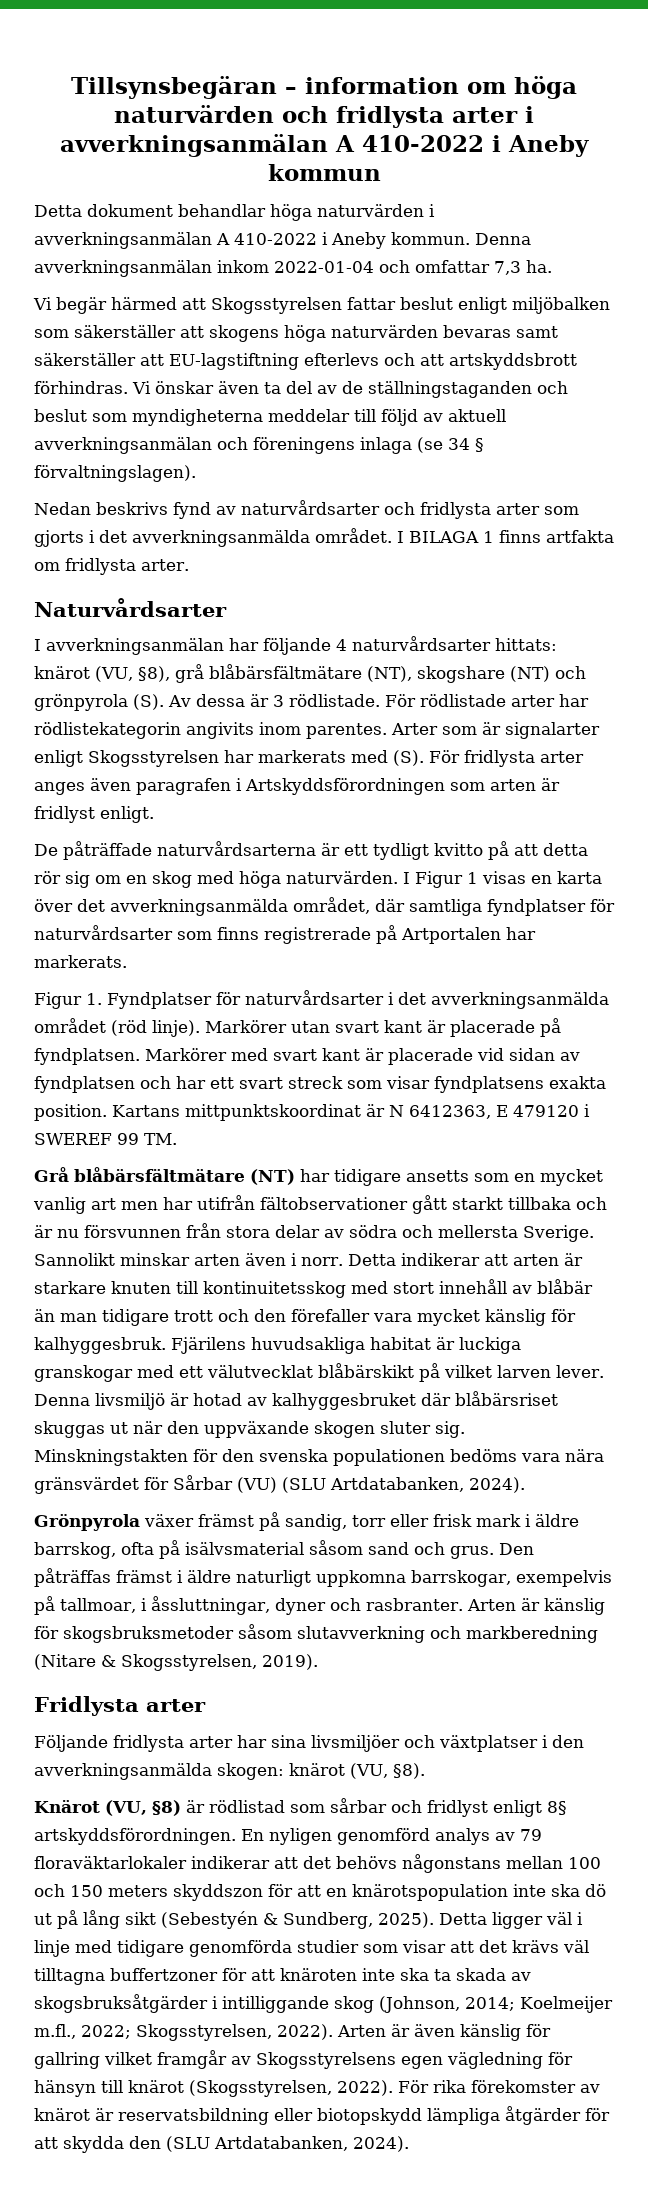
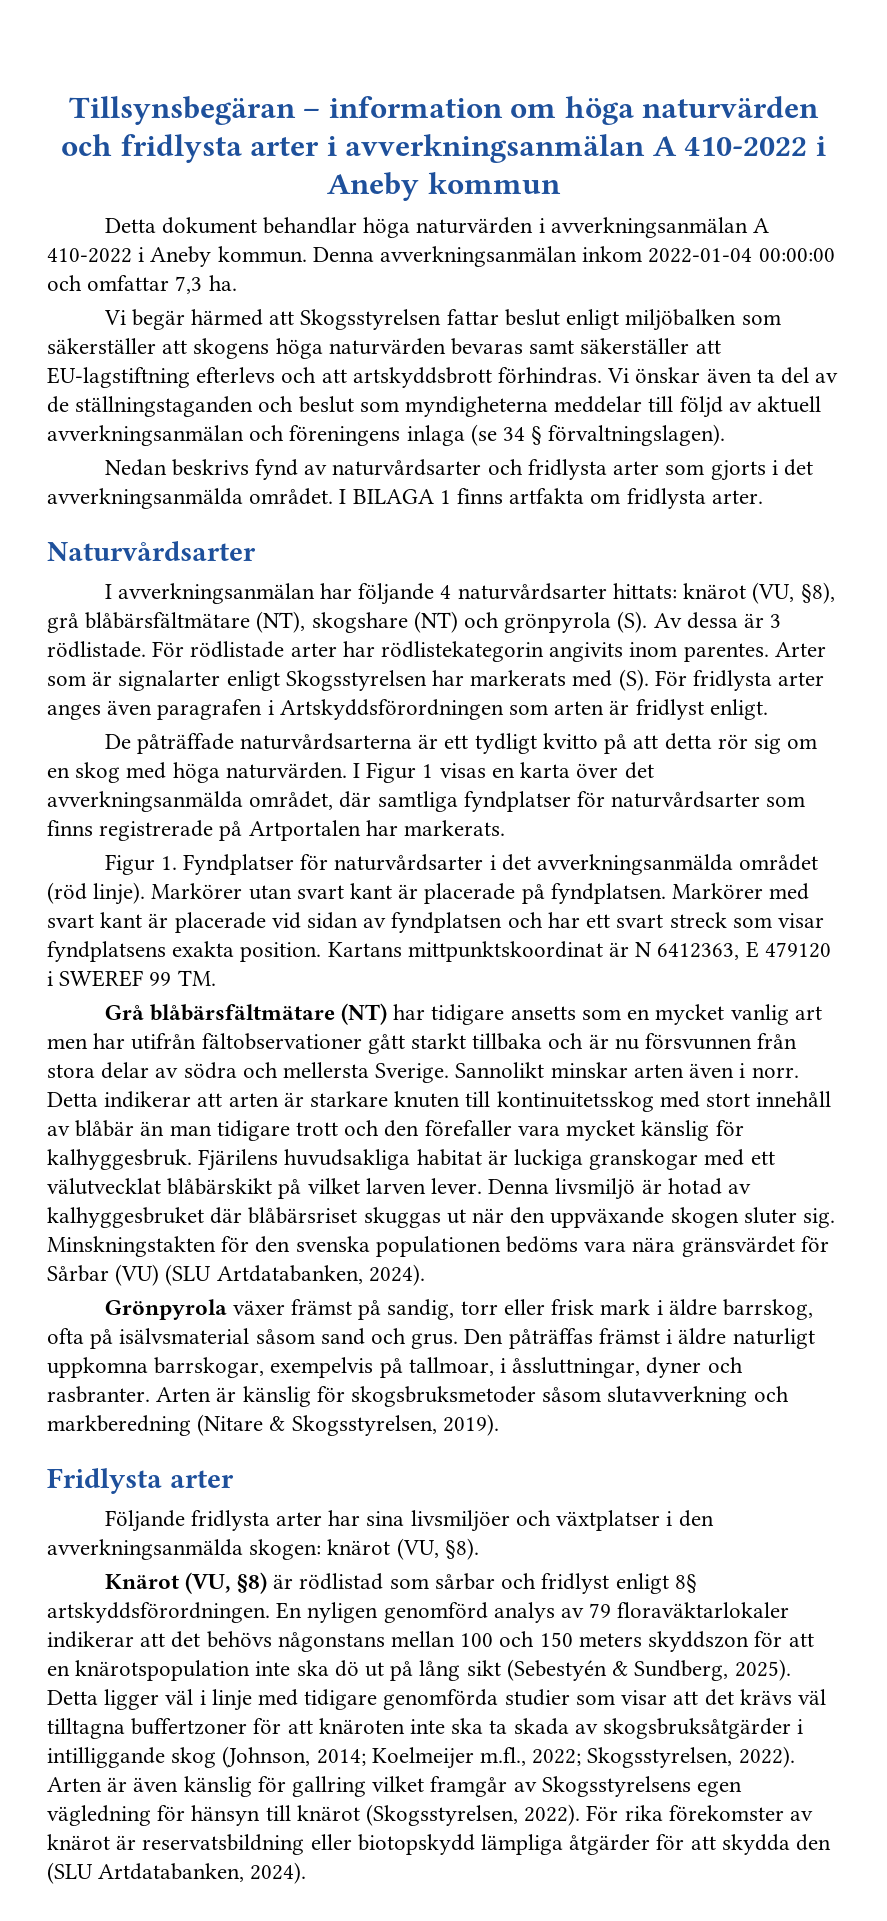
- Denna avverkningsanmälan inkom 2022-01-04 och omfattar 7,3 ha.
+ Denna avverkningsanmälan inkom 2022-01-04 00:00:00 och omfattar 7,3 ha.

